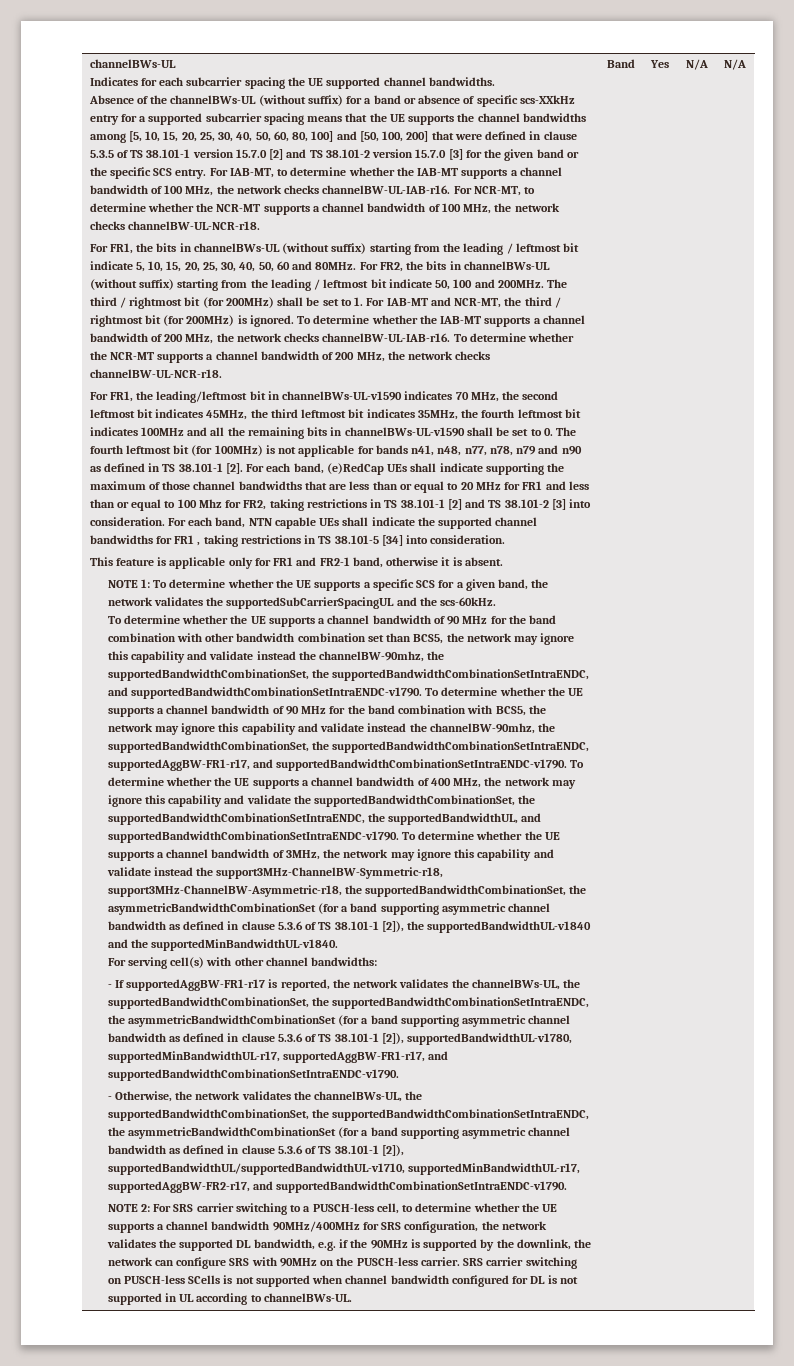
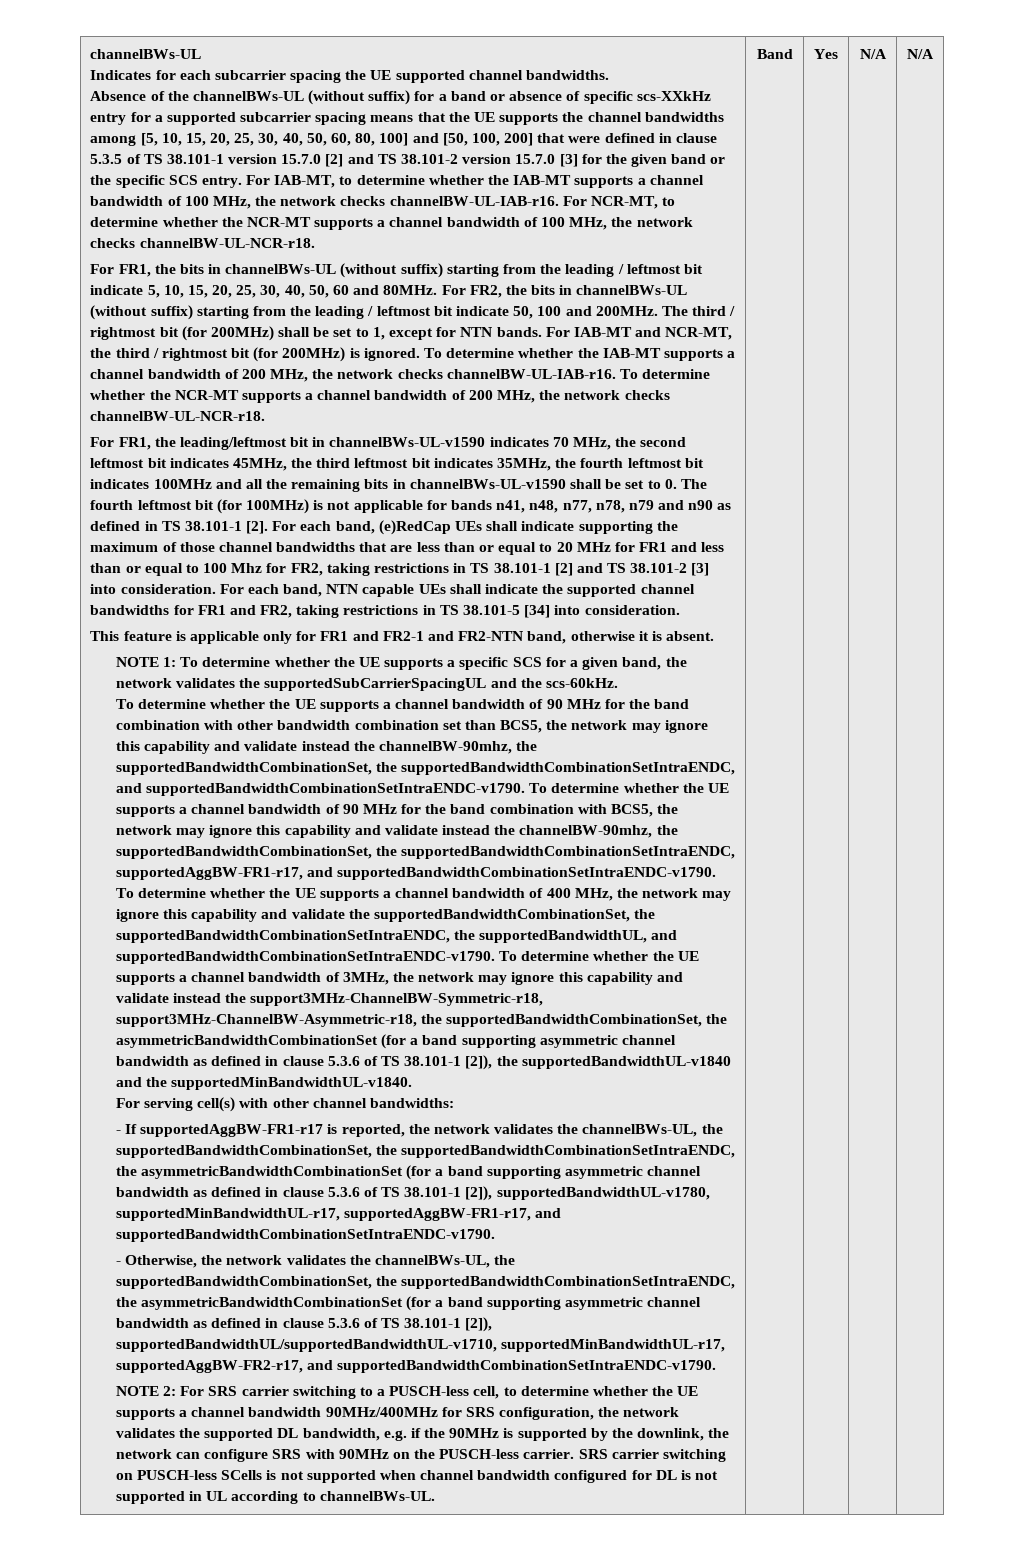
- The third / rightmost bit (for 200MHz) shall be set to 1. For IAB-MT and NCR-MT, the third / rightmost bit (for 200MHz) is ignored.
+ The third / rightmost bit (for 200MHz) shall be set to 1, except for NTN bands. For IAB-MT and NCR-MT, the third / rightmost bit (for 200MHz) is ignored.
- For each band, NTN capable UEs shall indicate the supported channel bandwidths for FR1 , taking restrictions in TS 38.101-5 [34] into consideration.
+ For each band, NTN capable UEs shall indicate the supported channel bandwidths for FR1 and FR2, taking restrictions in TS 38.101-5 [34] into consideration.
- This feature is applicable only for FR1 and FR2-1 band, otherwise it is absent.
+ This feature is applicable only for FR1 and FR2-1 and FR2-NTN band, otherwise it is absent.

